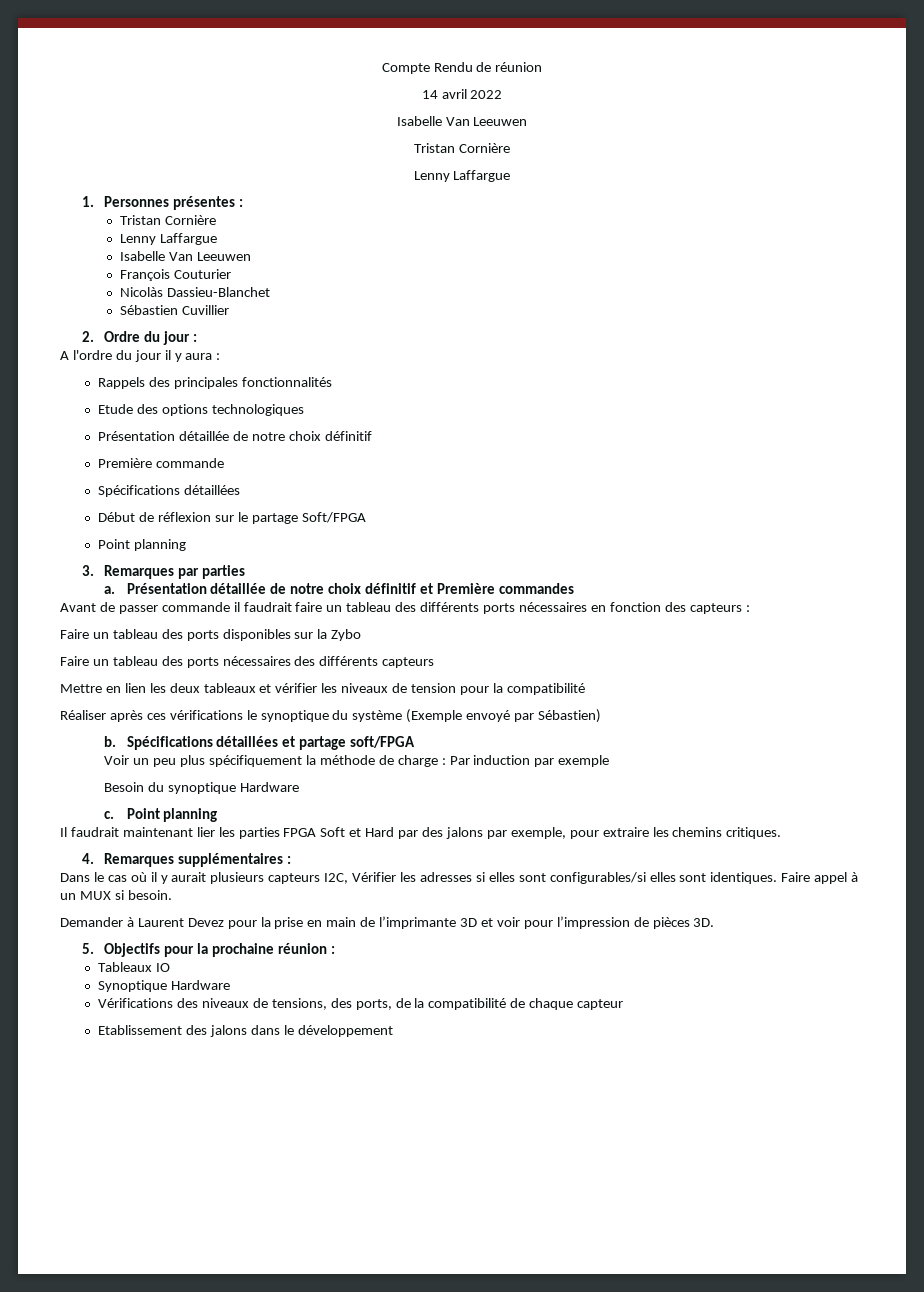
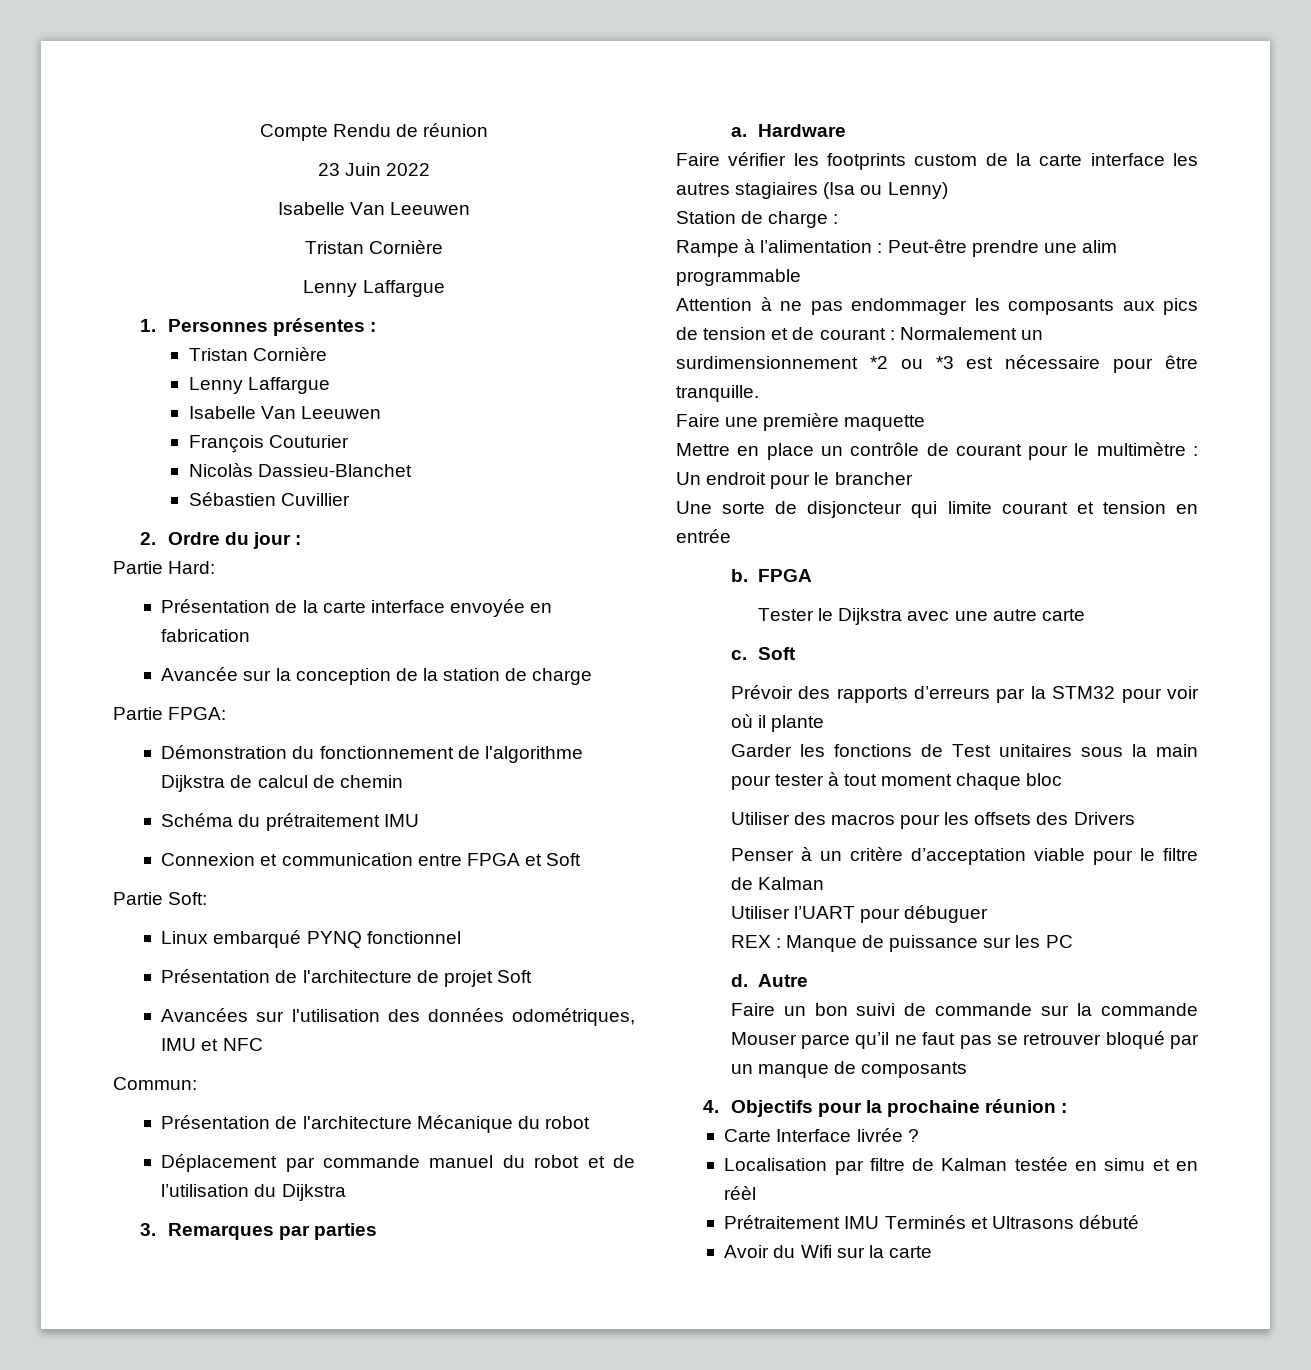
- 14 avril 2022
+ 23 Juin 2022
- A l'ordre du jour il y aura :
- Rappels des principales fonctionnalités
- Etude des options technologiques
- Présentation détaillée de notre choix définitif
- Première commande
- Spécifications détaillées
- Début de réflexion sur le partage Soft/FPGA
- Point planning
+ Partie Hard:
+ Présentation de la carte interface envoyée en fabrication
+ Avancée sur la conception de la station de charge
+ Partie FPGA:
+ Démonstration du fonctionnement de l'algorithme Dijkstra de calcul de chemin
+ Schéma du prétraitement IMU
+ Connexion et communication entre FPGA et Soft
+ Partie Soft:
+ Linux embarqué PYNQ fonctionnel
+ Présentation de l'architecture de projet Soft
+ Avancées sur l'utilisation des données odométriques, IMU et NFC
+ Commun:
+ Présentation de l'architecture Mécanique du robot
+ Déplacement par commande manuel du robot et de l’utilisation du Dijkstra
- Présentation détaillée de notre choix définitif et Première commandes
- Avant de passer commande il faudrait faire un tableau des différents ports nécessaires en fonction des capteurs :
- Faire un tableau des ports disponibles sur la Zybo
- Faire un tableau des ports nécessaires des différents capteurs
- Mettre en lien les deux tableaux et vérifier les niveaux de tension pour la compatibilité
- Réaliser après ces vérifications le synoptique du système (Exemple envoyé par Sébastien)
- b. Spécifications détaillées et partage soft/FPGA
- Voir un peu plus spécifiquement la méthode de charge : Par induction par exemple
- Besoin du synoptique Hardware
- c. Point planning
- Il faudrait maintenant lier les parties FPGA Soft et Hard par des jalons par exemple, pour extraire les chemins critiques.
- 4. Remarques supplémentaires :
- Dans le cas où il y aurait plusieurs capteurs I2C, Vérifier les adresses si elles sont configurables/si elles sont identiques. Faire appel à un MUX si besoin.
- Demander à Laurent Devez pour la prise en main de l’imprimante 3D et voir pour l’impression de pièces 3D.
- 5. Objectifs pour la prochaine réunion :
+ Hardware
+ Faire vérifier les footprints custom de la carte interface les autres stagiaires (Isa ou Lenny)
+ Station de charge :
+ Rampe à l’alimentation : Peut-être prendre une alim programmable
+ Attention à ne pas endommager les composants aux pics de tension et de courant : Normalement un surdimensionnement *2 ou *3 est nécessaire pour être tranquille.
+ Faire une première maquette
+ Mettre en place un contrôle de courant pour le multimètre : Un endroit pour le brancher
+ Une sorte de disjoncteur qui limite courant et tension en entrée
+ b. FPGA
+ Tester le Dijkstra avec une autre carte
+ c. Soft
+ Prévoir des rapports d’erreurs par la STM32 pour voir où il plante
+ Garder les fonctions de Test unitaires sous la main pour tester à tout moment chaque bloc
+ Utiliser des macros pour les offsets des Drivers
+ Penser à un critère d’acceptation viable pour le filtre de Kalman
+ Utiliser l’UART pour débuguer
+ REX : Manque de puissance sur les PC
+ d. Autre
+ Faire un bon suivi de commande sur la commande Mouser parce qu’il ne faut pas se retrouver bloqué par un manque de composants
+ 4. Objectifs pour la prochaine réunion :
- Tableaux IO
- Synoptique Hardware
- Vérifications des niveaux de tensions, des ports, de la compatibilité de chaque capteur
- Etablissement des jalons dans le développement
+ Carte Interface livrée ?
+ Localisation par filtre de Kalman testée en simu et en réèl
+ Prétraitement IMU Terminés et Ultrasons débuté
+ Avoir du Wifi sur la carte

